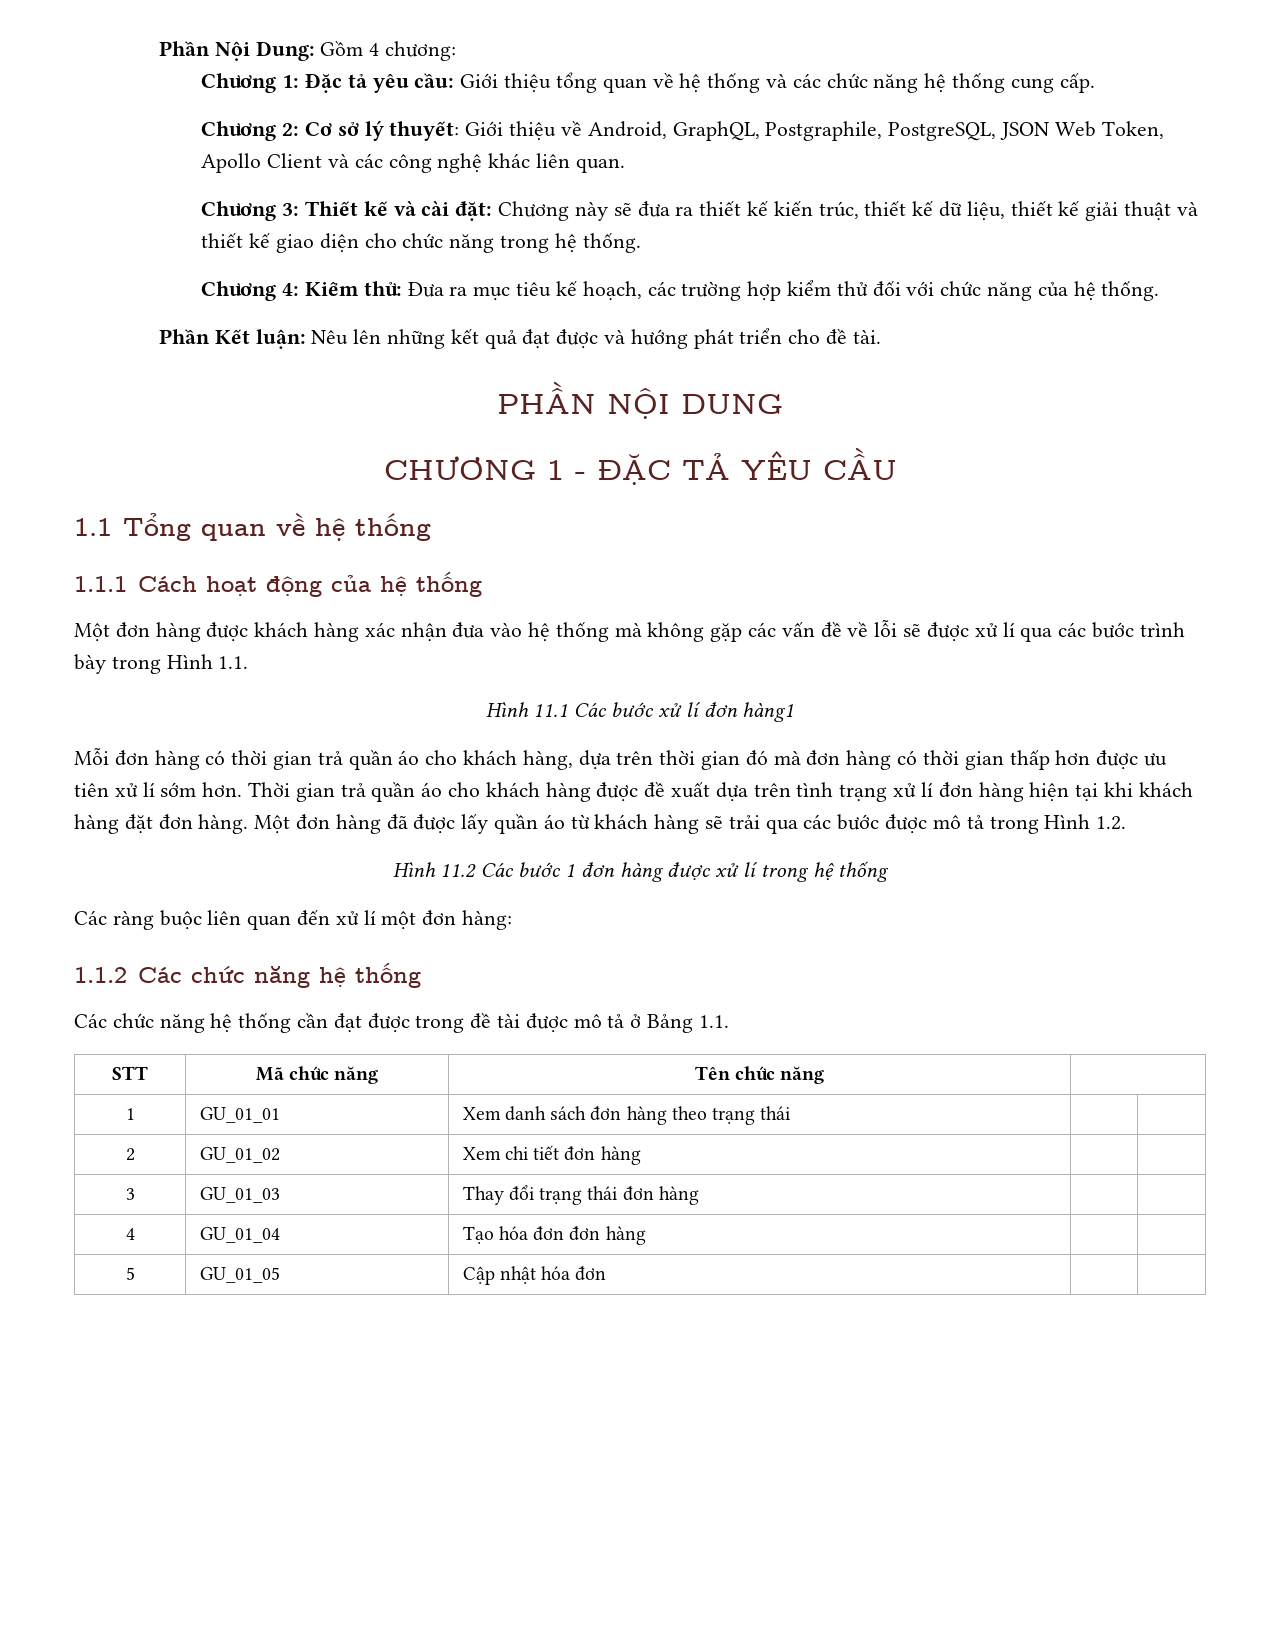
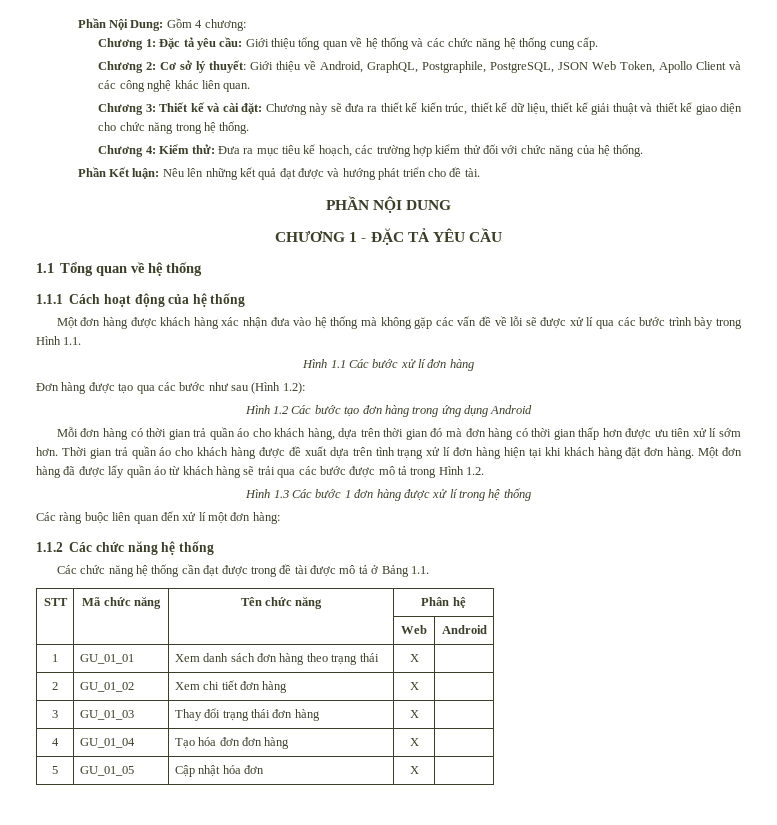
- Hình 11.1 Các bước xử lí đơn hàng1
+ Hình 1.1 Các bước xử lí đơn hàng
+ Đơn hàng được tạo qua các bước như sau (Hình 1.2):
+ Hình 1.2 Các bước tạo đơn hàng trong ứng dụng Android
- Hình 11.2 Các bước 1 đơn hàng được xử lí trong hệ thống
+ Hình 1.3 Các bước 1 đơn hàng được xử lí trong hệ thống
- STT | Mã chức năng | Tên chức năng |
+ STT | Mã chức năng | Tên chức năng | Phân hệ
+ | | | Web | Android
- 1 | GU_01_01 | Xem danh sách đơn hàng theo trạng thái | |
+ 1 | GU_01_01 | Xem danh sách đơn hàng theo trạng thái | X |
- 2 | GU_01_02 | Xem chi tiết đơn hàng | |
+ 2 | GU_01_02 | Xem chi tiết đơn hàng | X |
- 3 | GU_01_03 | Thay đổi trạng thái đơn hàng | |
+ 3 | GU_01_03 | Thay đổi trạng thái đơn hàng | X |
- 4 | GU_01_04 | Tạo hóa đơn đơn hàng | |
+ 4 | GU_01_04 | Tạo hóa đơn đơn hàng | X |
- 5 | GU_01_05 | Cập nhật hóa đơn | |
+ 5 | GU_01_05 | Cập nhật hóa đơn | X |

